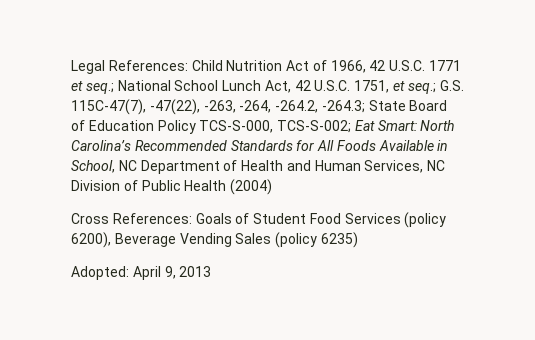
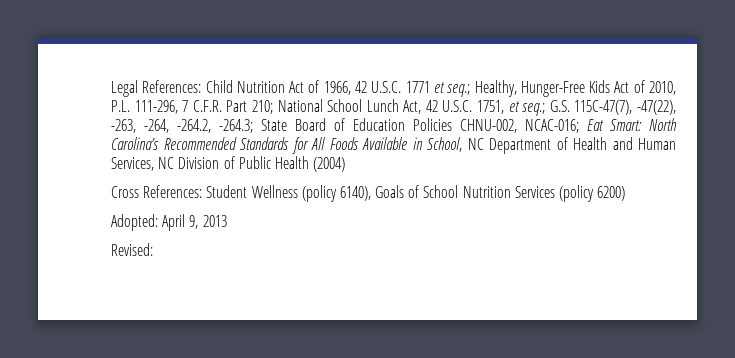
- Legal References: Child Nutrition Act of 1966, 42 U.S.C. 1771 et seq.; National School Lunch Act, 42 U.S.C. 1751, et seq.; G.S. 115C-47(7), -47(22), -263, -264, -264.2, -264.3; State Board of Education Policy TCS-S-000, TCS-S-002; Eat Smart: North Carolina’s Recommended Standards for All Foods Available in School, NC Department of Health and Human Services, NC Division of Public Health (2004)
+ Legal References: Child Nutrition Act of 1966, 42 U.S.C. 1771 et seq.; Healthy, Hunger-Free Kids Act of 2010, P.L. 111-296, 7 C.F.R. Part 210; National School Lunch Act, 42 U.S.C. 1751, et seq.; G.S. 115C-47(7), -47(22), -263, -264, -264.2, -264.3; State Board of Education Policies CHNU-002, NCAC-016; Eat Smart: North Carolina’s Recommended Standards for All Foods Available in School, NC Department of Health and Human Services, NC Division of Public Health (2004)
- Cross References: Goals of Student Food Services (policy 6200), Beverage Vending Sales (policy 6235)
+ Cross References: Student Wellness (policy 6140), Goals of School Nutrition Services (policy 6200)
+ Revised:

